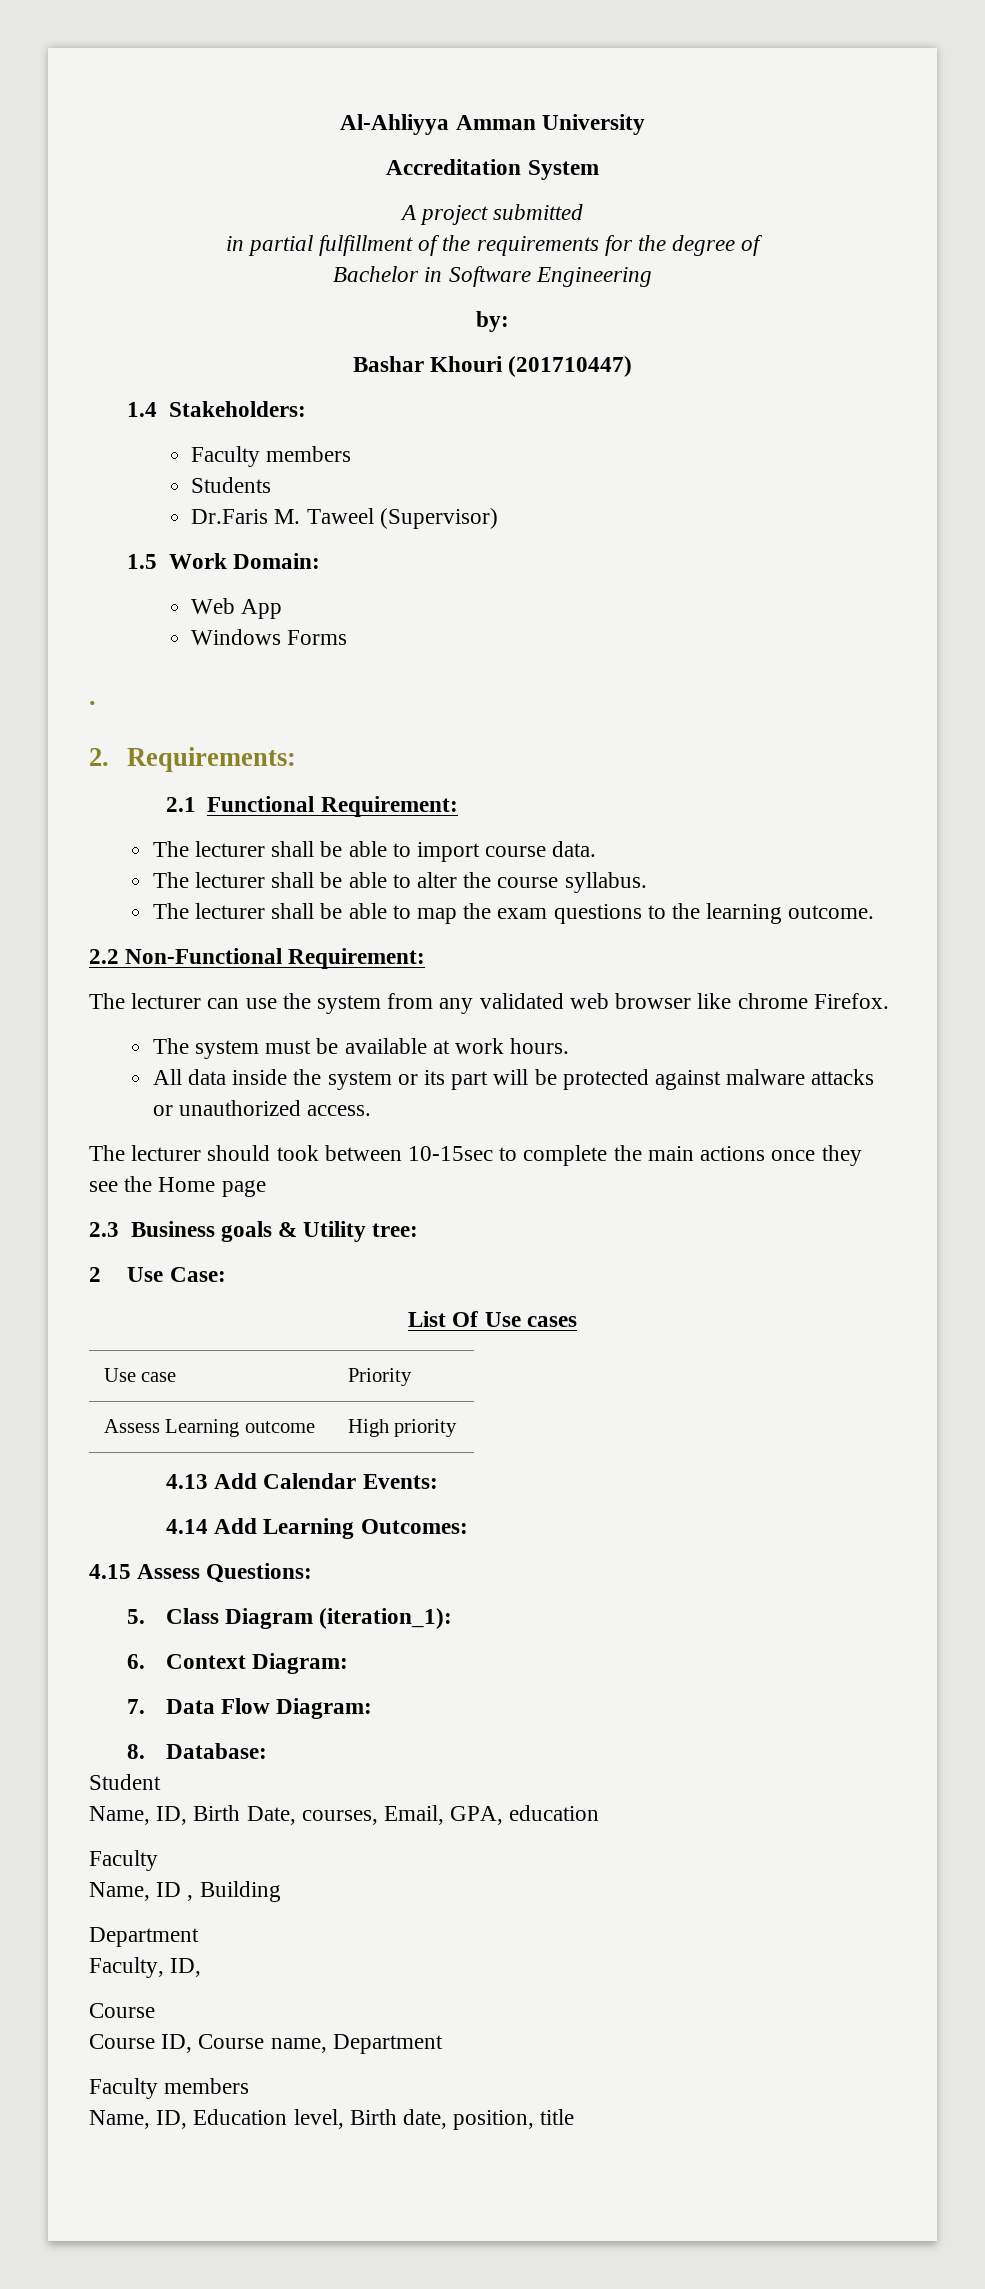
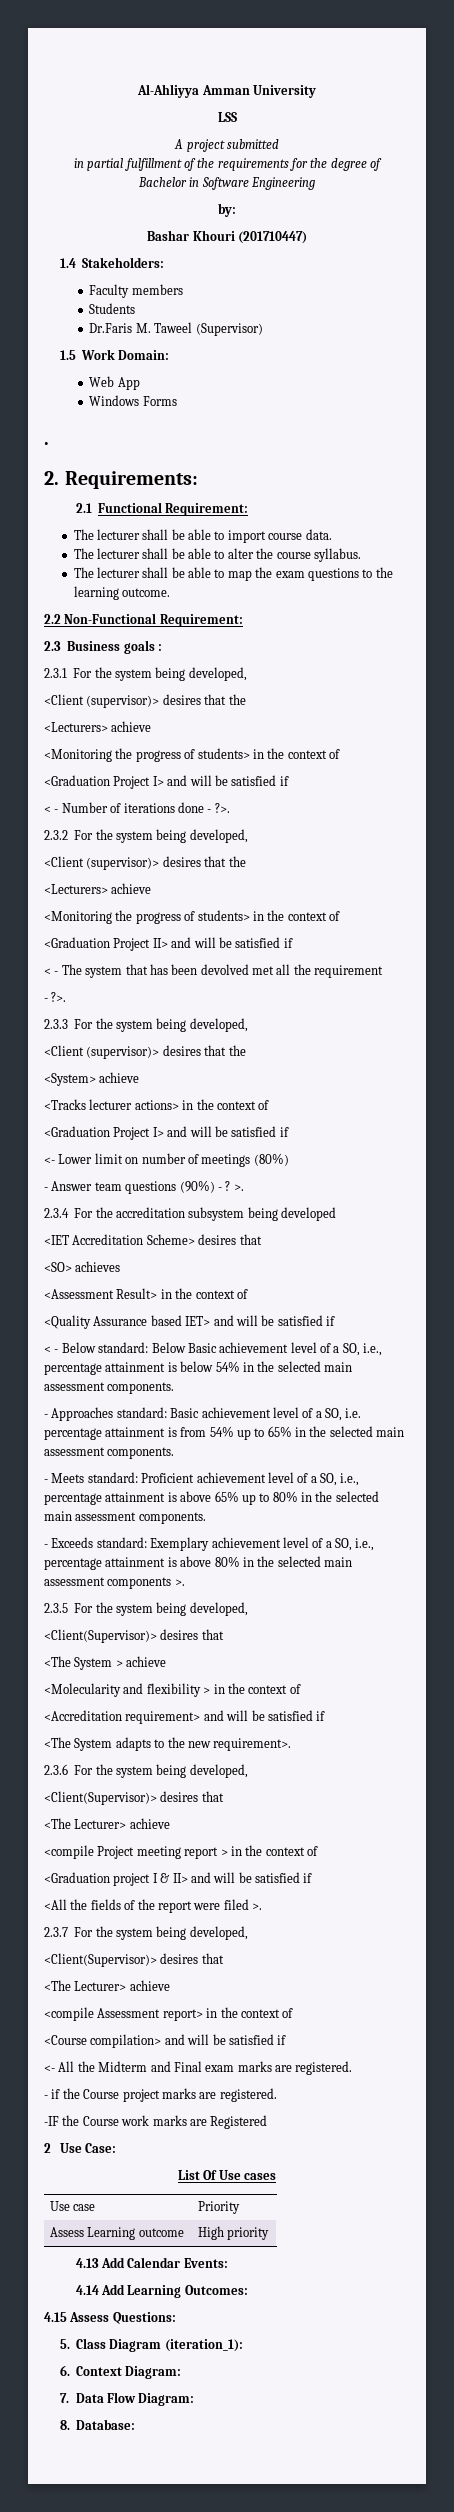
- Accreditation System
+ LSS
- The lecturer can use the system from any validated web browser like chrome Firefox.
- The system must be available at work hours.
- All data inside the system or its part will be protected against malware attacks or unauthorized access.
- The lecturer should took between 10-15sec to complete the main actions once they see the Home page
- 2.3 Business goals & Utility tree:
+ 2.3 Business goals :
+ 2.3.1 For the system being developed,
+ <Client (supervisor)> desires that the
+ <Lecturers> achieve
+ <Monitoring the progress of students> in the context of
+ <Graduation Project I> and will be satisfied if
+ < - Number of iterations done - ?>.
+ 2.3.2 For the system being developed,
+ <Client (supervisor)> desires that the
+ <Lecturers> achieve
+ <Monitoring the progress of students> in the context of
+ <Graduation Project II> and will be satisfied if
+ < - The system that has been devolved met all the requirement
+ - ?>.
+ 2.3.3 For the system being developed,
+ <Client (supervisor)> desires that the
+ <System> achieve
+ <Tracks lecturer actions> in the context of
+ <Graduation Project I> and will be satisfied if
+ <- Lower limit on number of meetings (80%)
+ - Answer team questions (90%) - ? >.
+ 2.3.4 For the accreditation subsystem being developed
+ <IET Accreditation Scheme> desires that
+ <SO> achieves
+ <Assessment Result> in the context of
+ <Quality Assurance based IET> and will be satisfied if
+ < - Below standard: Below Basic achievement level of a SO, i.e., percentage attainment is below 54% in the selected main assessment components.
+ - Approaches standard: Basic achievement level of a SO, i.e. percentage attainment is from 54% up to 65% in the selected main assessment components.
+ - Meets standard: Proficient achievement level of a SO, i.e., percentage attainment is above 65% up to 80% in the selected main assessment components.
+ - Exceeds standard: Exemplary achievement level of a SO, i.e., percentage attainment is above 80% in the selected main assessment components >.
+ 2.3.5 For the system being developed,
+ <Client(Supervisor)> desires that
+ <The System > achieve
+ <Molecularity and flexibility > in the context of
+ <Accreditation requirement> and will be satisfied if
+ <The System adapts to the new requirement>.
+ 2.3.6 For the system being developed,
+ <Client(Supervisor)> desires that
+ <The Lecturer> achieve
+ <compile Project meeting report > in the context of
+ <Graduation project I & II> and will be satisfied if
+ <All the fields of the report were filed >.
+ 2.3.7 For the system being developed,
+ <Client(Supervisor)> desires that
+ <The Lecturer> achieve
+ <compile Assessment report> in the context of
+ <Course compilation> and will be satisfied if
+ <- All the Midterm and Final exam marks are registered.
+ - if the Course project marks are registered.
+ -IF the Course work marks are Registered
- Student
- Name, ID, Birth Date, courses, Email, GPA, education
- Faculty
- Name, ID , Building
- Department
- Faculty, ID,
- Course
- Course ID, Course name, Department
- Faculty members
- Name, ID, Education level, Birth date, position, title

